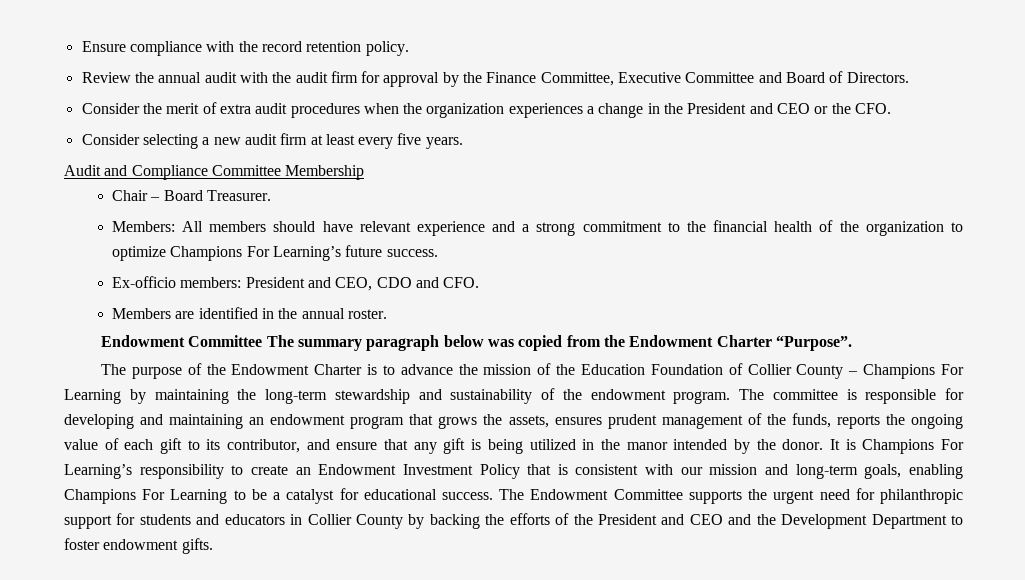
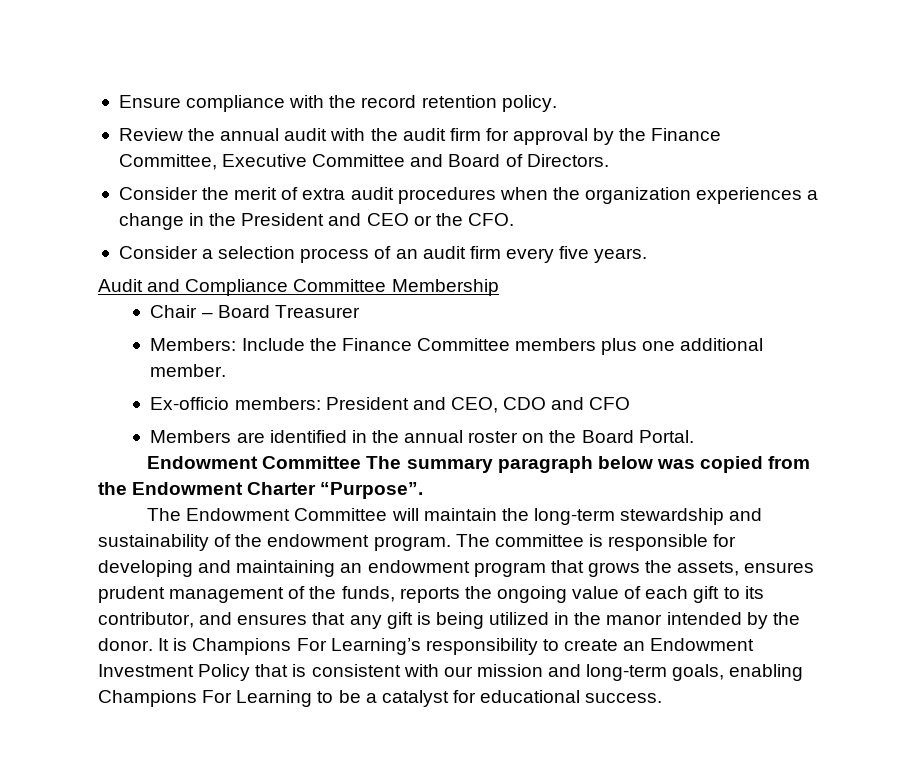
- Consider selecting a new audit firm at least every five years.
+ Consider a selection process of an audit firm every five years.
- Chair – Board Treasurer.
+ Chair – Board Treasurer
- Members: All members should have relevant experience and a strong commitment to the financial health of the organization to optimize Champions For Learning’s future success.
+ Members: Include the Finance Committee members plus one additional member.
- Ex-officio members: President and CEO, CDO and CFO.
+ Ex-officio members: President and CEO, CDO and CFO
- Members are identified in the annual roster.
+ Members are identified in the annual roster on the Board Portal.
- The purpose of the Endowment Charter is to advance the mission of the Education Foundation of Collier County – Champions For Learning by maintaining the long-term stewardship and sustainability of the endowment program.
+ The Endowment Committee will maintain the long-term stewardship and sustainability of the endowment program.
- The committee is responsible for developing and maintaining an endowment program that grows the assets, ensures prudent management of the funds, reports the ongoing value of each gift to its contributor, and ensure that any gift is being utilized in the manor intended by the donor.
+ The committee is responsible for developing and maintaining an endowment program that grows the assets, ensures prudent management of the funds, reports the ongoing value of each gift to its contributor, and ensures that any gift is being utilized in the manor intended by the donor.
- The Endowment Committee supports the urgent need for philanthropic support for students and educators in Collier County by backing the efforts of the President and CEO and the Development Department to foster endowment gifts.

